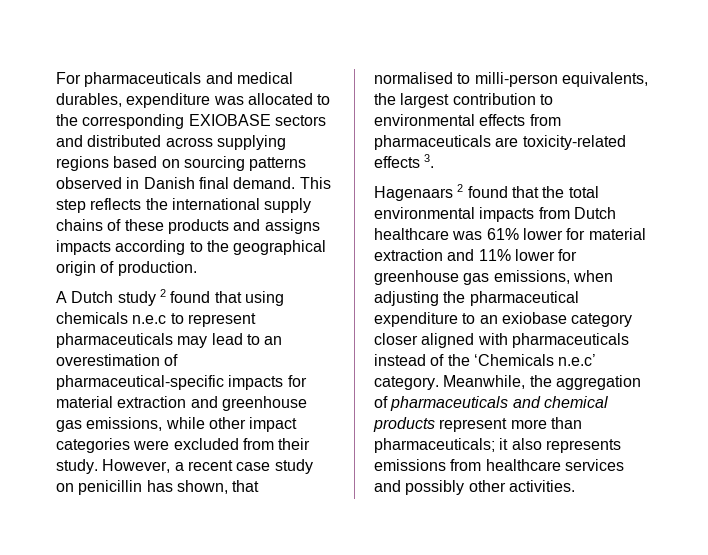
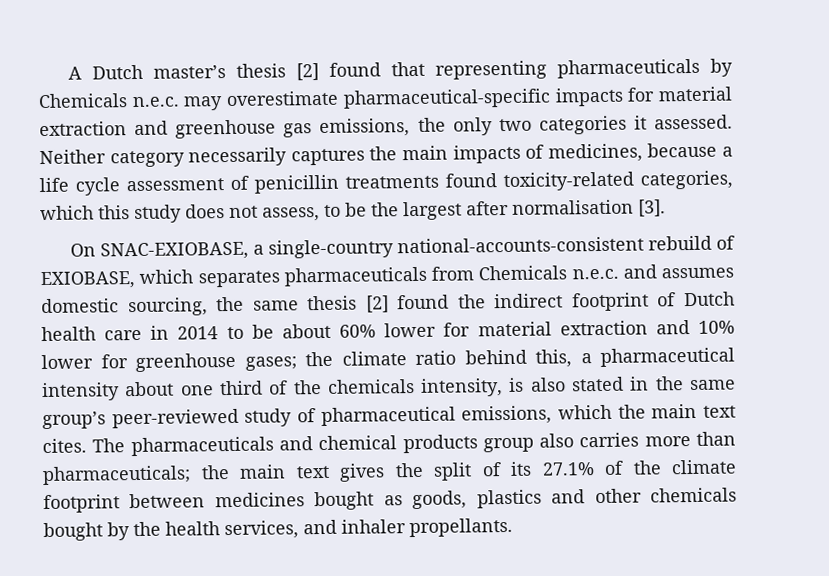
- For pharmaceuticals and medical durables, expenditure was allocated to the corresponding EXIOBASE sectors and distributed across supplying regions based on sourcing patterns observed in Danish final demand. This step reflects the international supply chains of these products and assigns impacts according to the geographical origin of production.
- A Dutch study 2 found that using chemicals n.e.c to represent pharmaceuticals may lead to an overestimation of pharmaceutical-specific impacts for material extraction and greenhouse gas emissions, while other impact categories were excluded from their study. However, a recent case study on penicillin has shown, that normalised to milli-person equivalents, the largest contribution to environmental effects from pharmaceuticals are toxicity-related effects 3.
- Hagenaars 2 found that the total environmental impacts from Dutch healthcare was 61% lower for material extraction and 11% lower for greenhouse gas emissions, when adjusting the pharmaceutical expenditure to an exiobase category closer aligned with pharmaceuticals instead of the ‘Chemicals n.e.c’ category. Meanwhile, the aggregation of pharmaceuticals and chemical products represent more than pharmaceuticals; it also represents emissions from healthcare services and possibly other activities.
+ A Dutch master’s thesis [2] found that representing pharmaceuticals by Chemicals n.e.c. may overestimate pharmaceutical-specific impacts for material extraction and greenhouse gas emissions, the only two categories it assessed. Neither category necessarily captures the main impacts of medicines, because a life cycle assessment of penicillin treatments found toxicity-related categories, which this study does not assess, to be the largest after normalisation [3].
+ On SNAC-EXIOBASE, a single-country national-accounts-consistent rebuild of EXIOBASE, which separates pharmaceuticals from Chemicals n.e.c. and assumes domestic sourcing, the same thesis [2] found the indirect footprint of Dutch health care in 2014 to be about 60% lower for material extraction and 10% lower for greenhouse gases; the climate ratio behind this, a pharmaceutical intensity about one third of the chemicals intensity, is also stated in the same group’s peer-reviewed study of pharmaceutical emissions, which the main text cites. The pharmaceuticals and chemical products group also carries more than pharmaceuticals; the main text gives the split of its 27.1% of the climate footprint between medicines bought as goods, plastics and other chemicals bought by the health services, and inhaler propellants.

